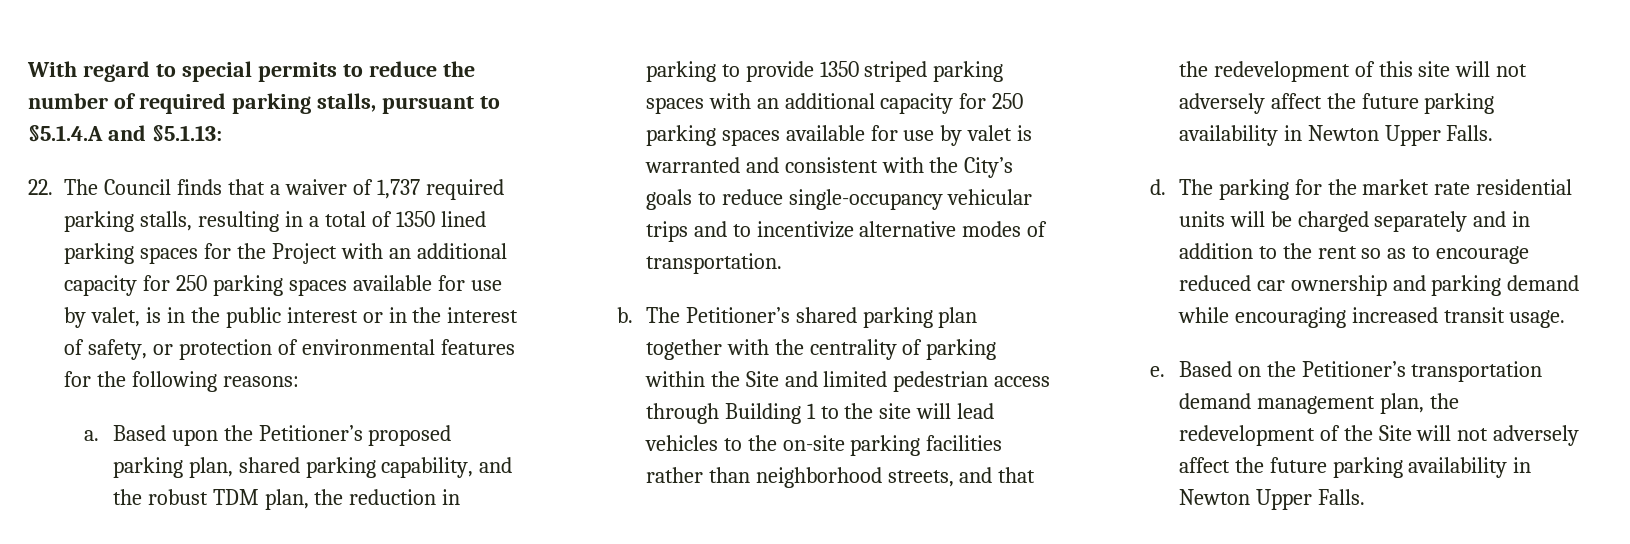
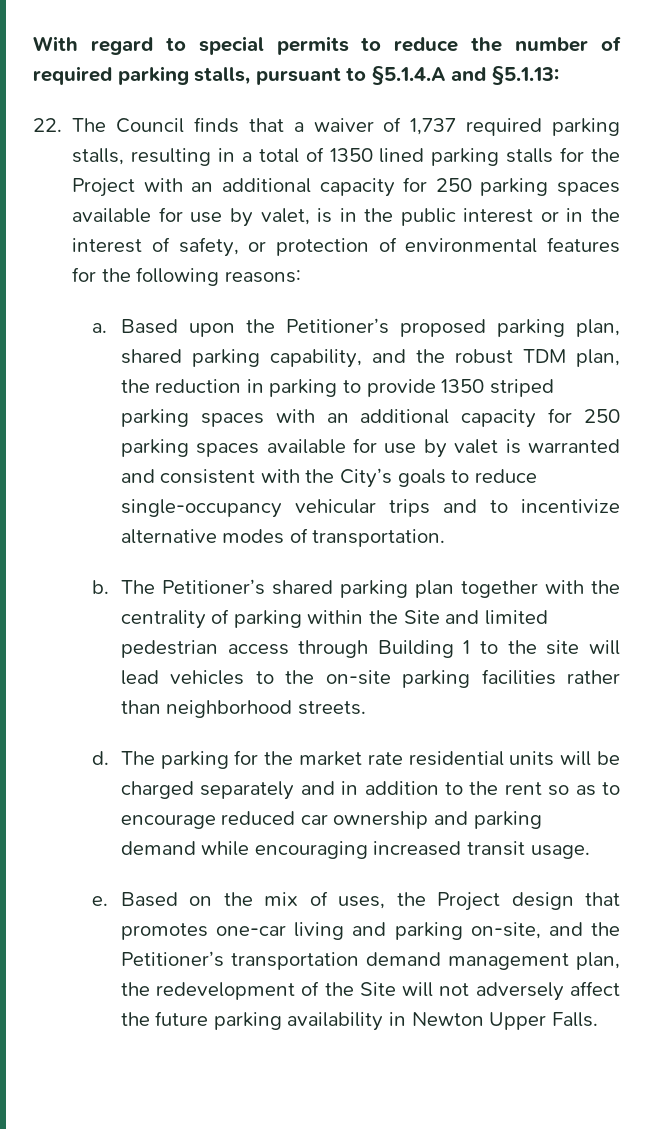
- 22. The Council finds that a waiver of 1,737 required parking stalls, resulting in a total of 1350 lined parking spaces for the Project with an additional capacity for 250 parking spaces available for use by valet, is in the public interest or in the interest of safety, or protection of environmental features for the following reasons:
+ 22. The Council finds that a waiver of 1,737 required parking stalls, resulting in a total of 1350 lined parking stalls for the Project with an additional capacity for 250 parking spaces available for use by valet, is in the public interest or in the interest of safety, or protection of environmental features for the following reasons:
- The Petitioner’s shared parking plan together with the centrality of parking within the Site and limited pedestrian access through Building 1 to the site will lead vehicles to the on-site parking facilities rather than neighborhood streets, and that the redevelopment of this site will not adversely affect the future parking availability in Newton Upper Falls.
+ The Petitioner’s shared parking plan together with the centrality of parking within the Site and limited pedestrian access through Building 1 to the site will lead vehicles to the on-site parking facilities rather than neighborhood streets.
- Based on the Petitioner’s transportation demand management plan, the redevelopment of the Site will not adversely affect the future parking availability in Newton Upper Falls.
+ Based on the mix of uses, the Project design that promotes one-car living and parking on-site, and the Petitioner’s transportation demand management plan, the redevelopment of the Site will not adversely affect the future parking availability in Newton Upper Falls.

